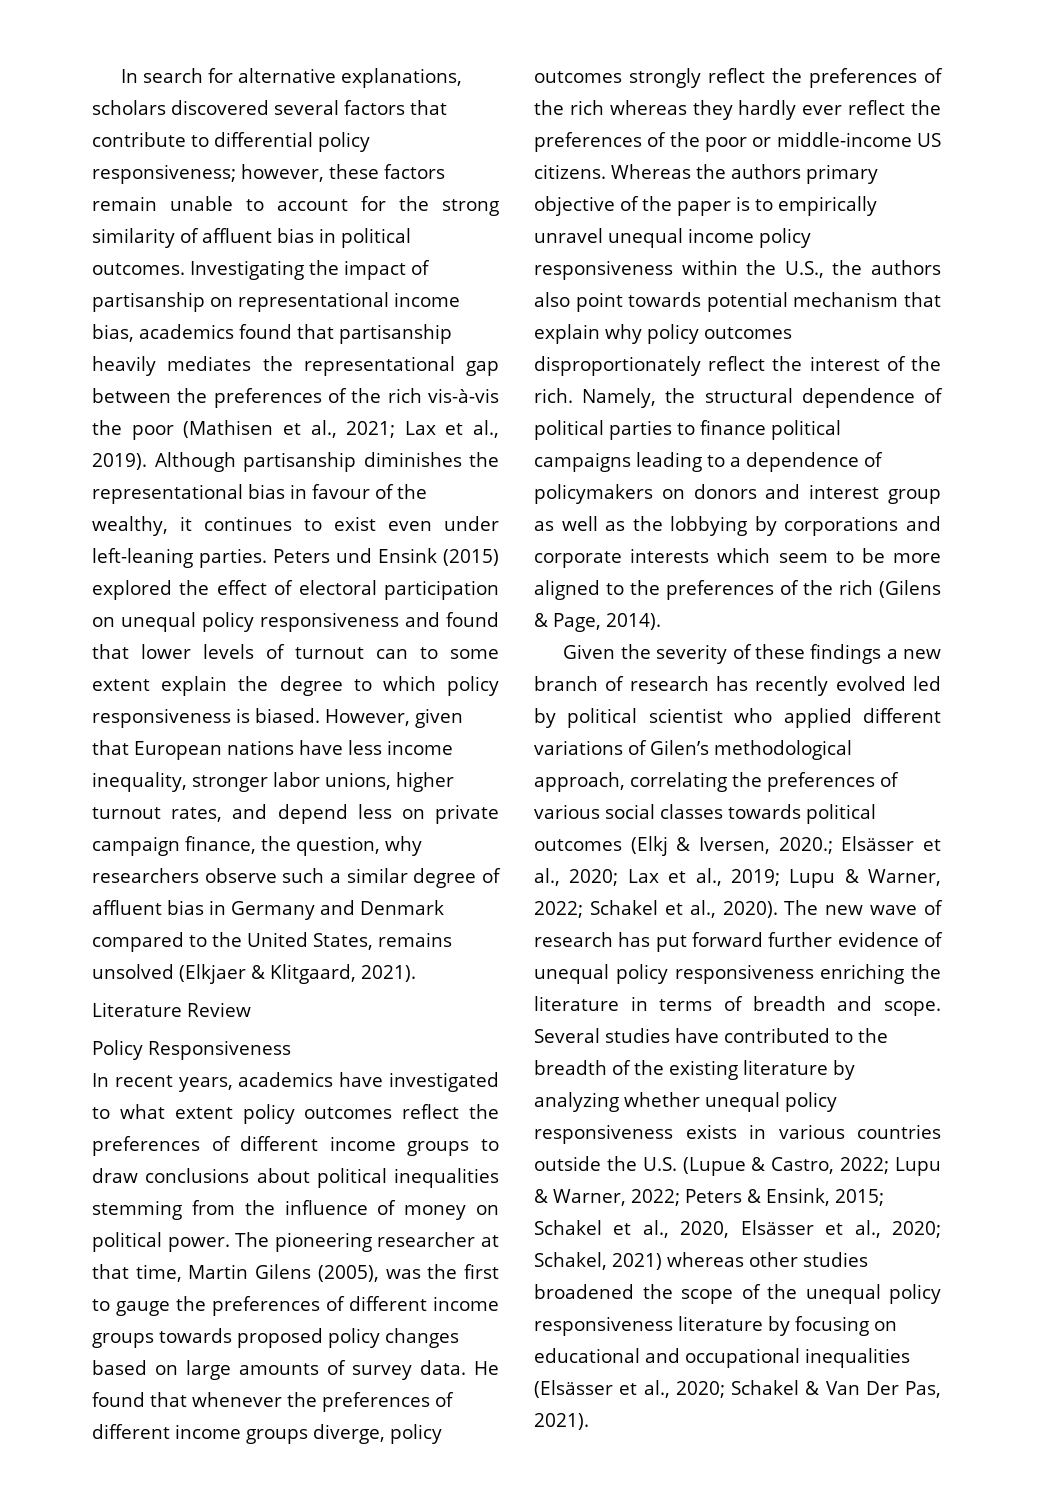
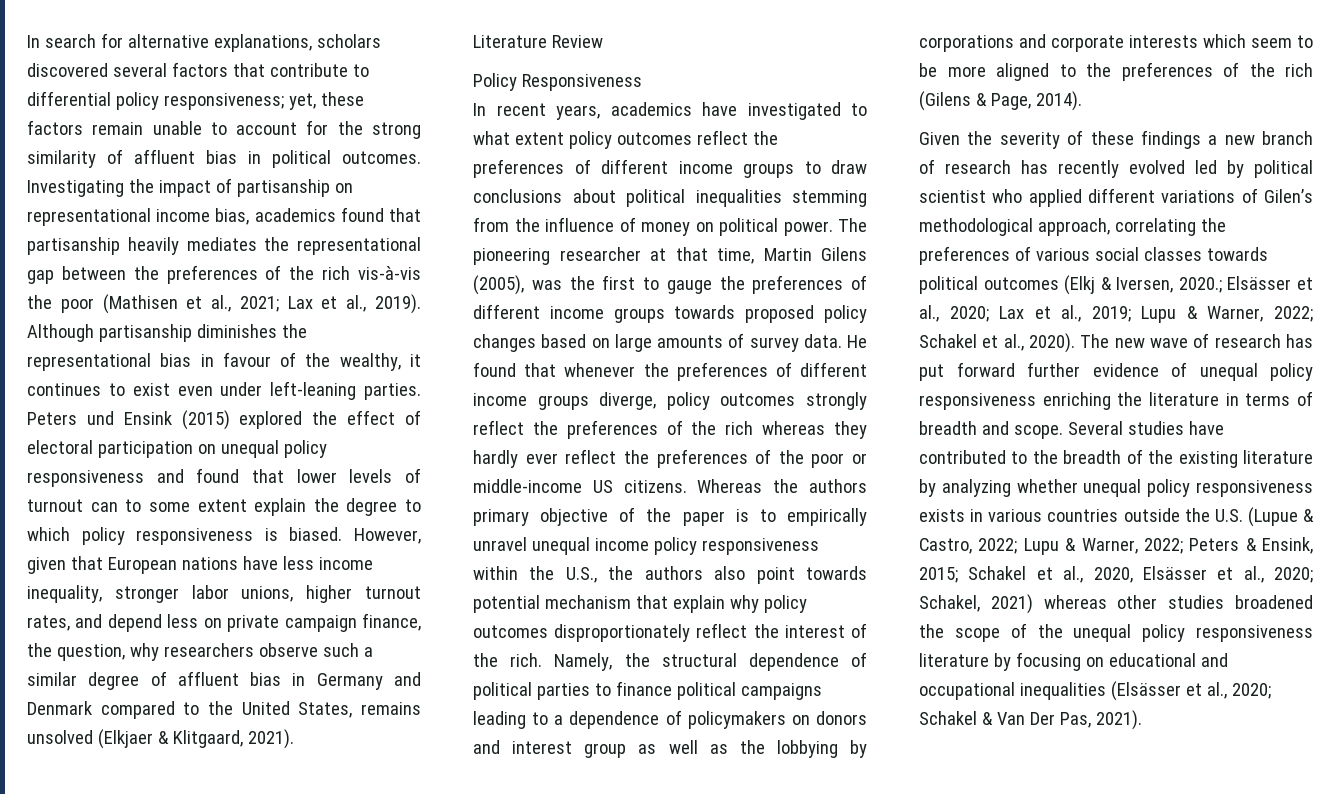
- In search for alternative explanations, scholars discovered several factors that contribute to differential policy responsiveness; however, these factors remain unable to account for the strong similarity of affluent bias in political outcomes.
+ In search for alternative explanations, scholars discovered several factors that contribute to differential policy responsiveness; yet, these factors remain unable to account for the strong similarity of affluent bias in political outcomes.

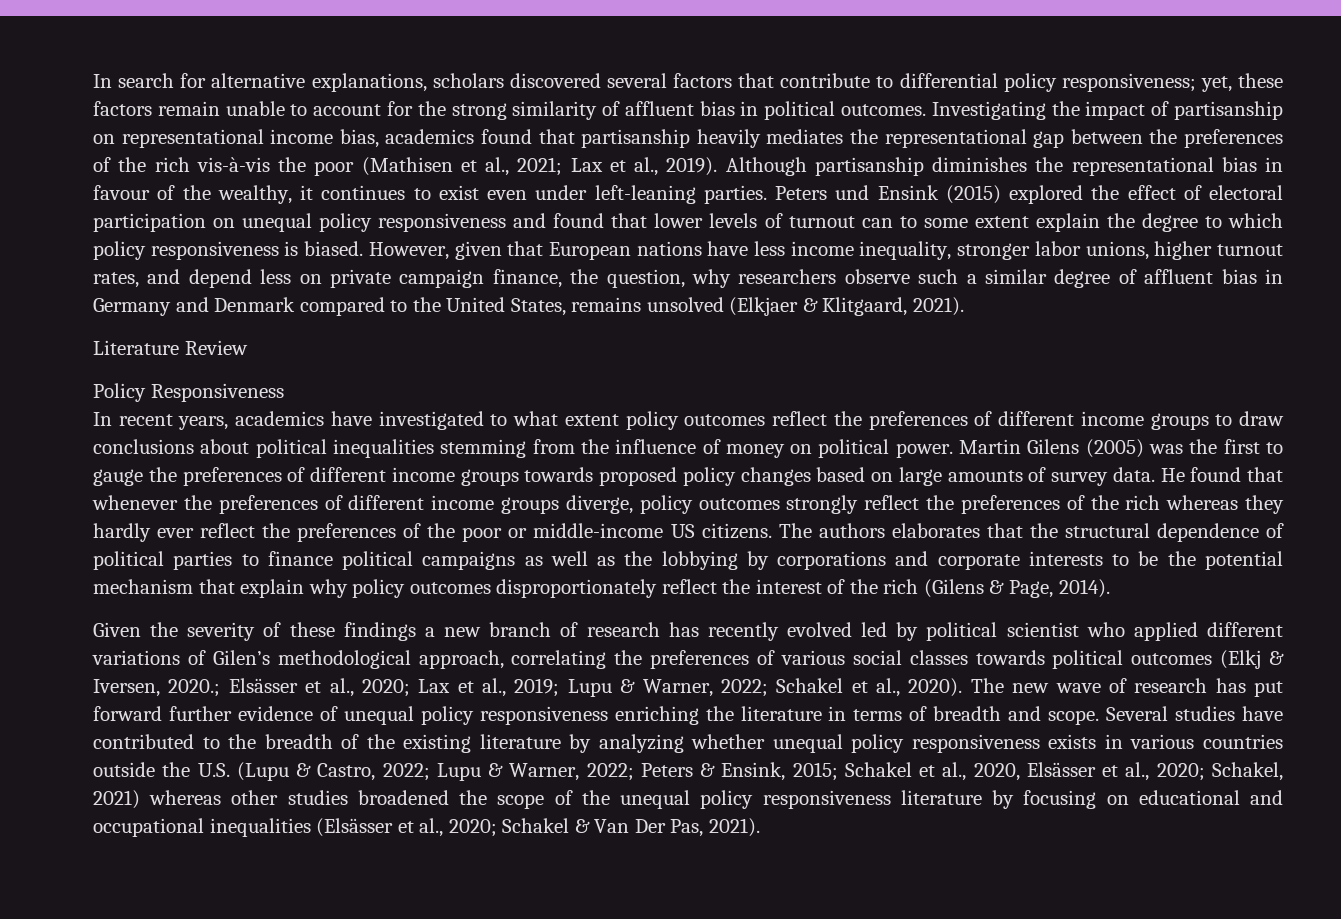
- The pioneering researcher at that time, Martin Gilens (2005), was the first to gauge the preferences of different income groups towards proposed policy changes based on large amounts of survey data.
+ Martin Gilens (2005) was the first to gauge the preferences of different income groups towards proposed policy changes based on large amounts of survey data.
- Whereas the authors primary objective of the paper is to empirically unravel unequal income policy responsiveness within the U.S., the authors also point towards potential mechanism that explain why policy outcomes disproportionately reflect the interest of the rich. Namely, the structural dependence of political parties to finance political campaigns leading to a dependence of policymakers on donors and interest group as well as the lobbying by corporations and corporate interests which seem to be more aligned to the preferences of the rich (Gilens & Page, 2014).
+ The authors elaborates that the structural dependence of political parties to finance political campaigns as well as the lobbying by corporations and corporate interests to be the potential mechanism that explain why policy outcomes disproportionately reflect the interest of the rich (Gilens & Page, 2014).
- Several studies have contributed to the breadth of the existing literature by analyzing whether unequal policy responsiveness exists in various countries outside the U.S. (Lupue & Castro, 2022;
+ Several studies have contributed to the breadth of the existing literature by analyzing whether unequal policy responsiveness exists in various countries outside the U.S. (Lupu & Castro, 2022;

